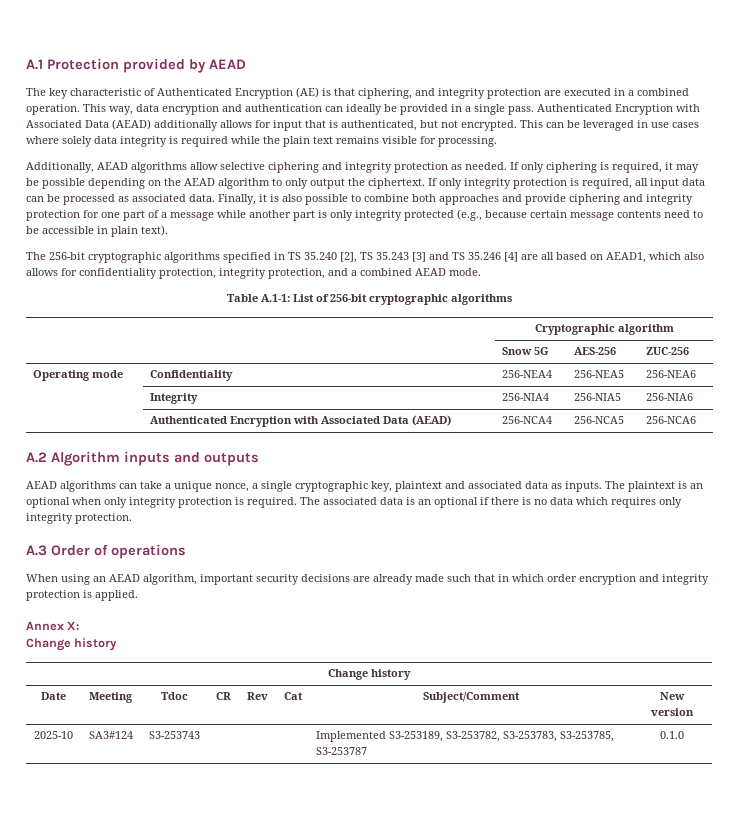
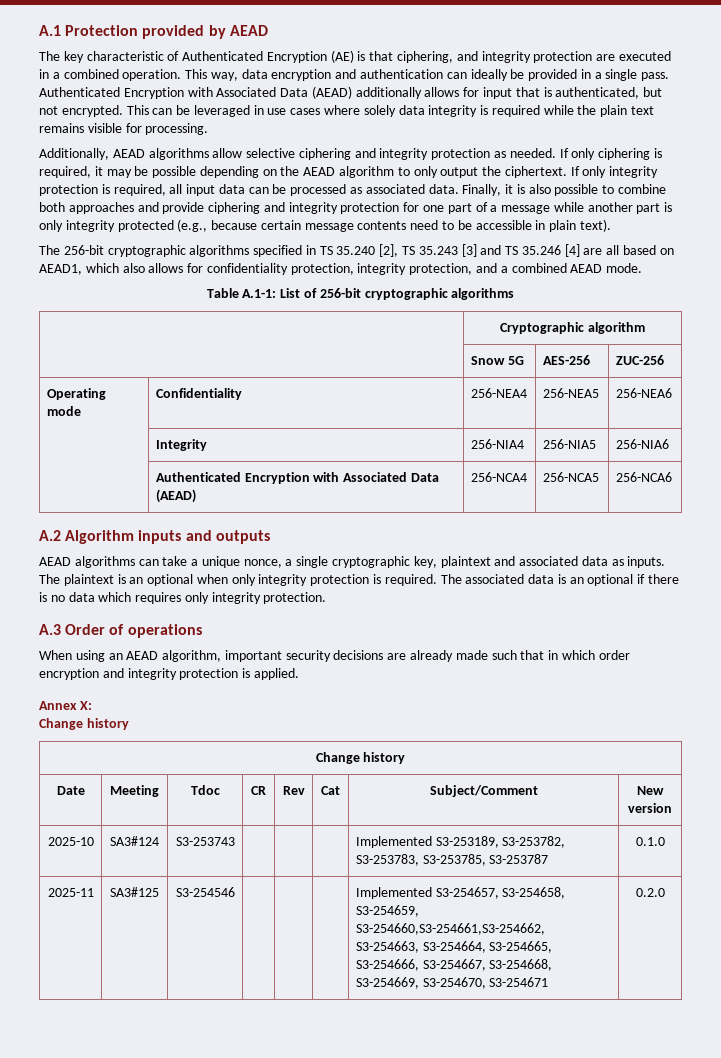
+ 2025-11 | SA3#125 | S3-254546 | | | | Implemented S3-254657, S3-254658, S3-254659, S3-254660,S3-254661,S3-254662, S3-254663, S3-254664, S3-254665, S3-254666, S3-254667, S3-254668, S3-254669, S3-254670, S3-254671 | 0.2.0

